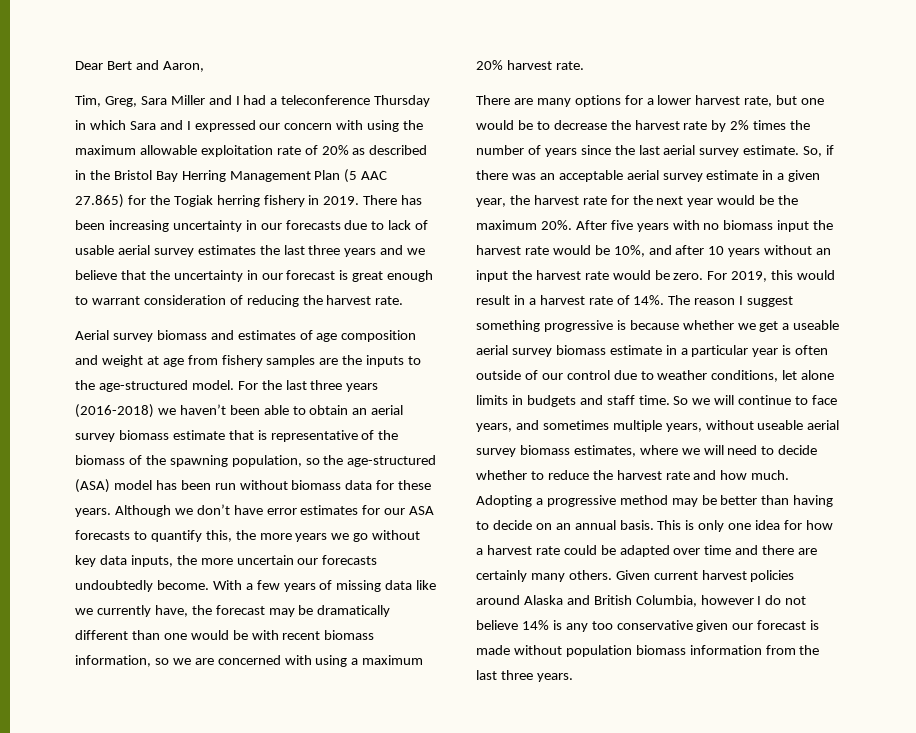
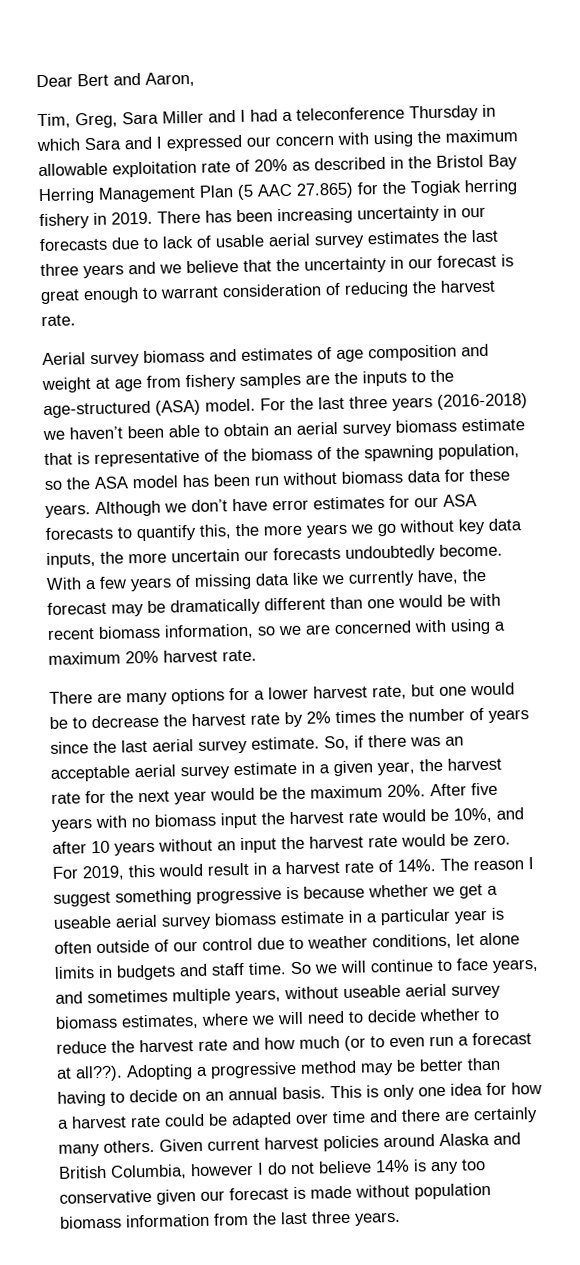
- Aerial survey biomass and estimates of age composition and weight at age from fishery samples are the inputs to the age-structured model.
+ Aerial survey biomass and estimates of age composition and weight at age from fishery samples are the inputs to the age-structured (ASA) model.
- For the last three years (2016-2018) we haven’t been able to obtain an aerial survey biomass estimate that is representative of the biomass of the spawning population, so the age-structured (ASA) model has been run without biomass data for these years.
+ For the last three years (2016-2018) we haven’t been able to obtain an aerial survey biomass estimate that is representative of the biomass of the spawning population, so the ASA model has been run without biomass data for these years.
- So we will continue to face years, and sometimes multiple years, without useable aerial survey biomass estimates, where we will need to decide whether to reduce the harvest rate and how much.
+ So we will continue to face years, and sometimes multiple years, without useable aerial survey biomass estimates, where we will need to decide whether to reduce the harvest rate and how much (or to even run a forecast at all??).

